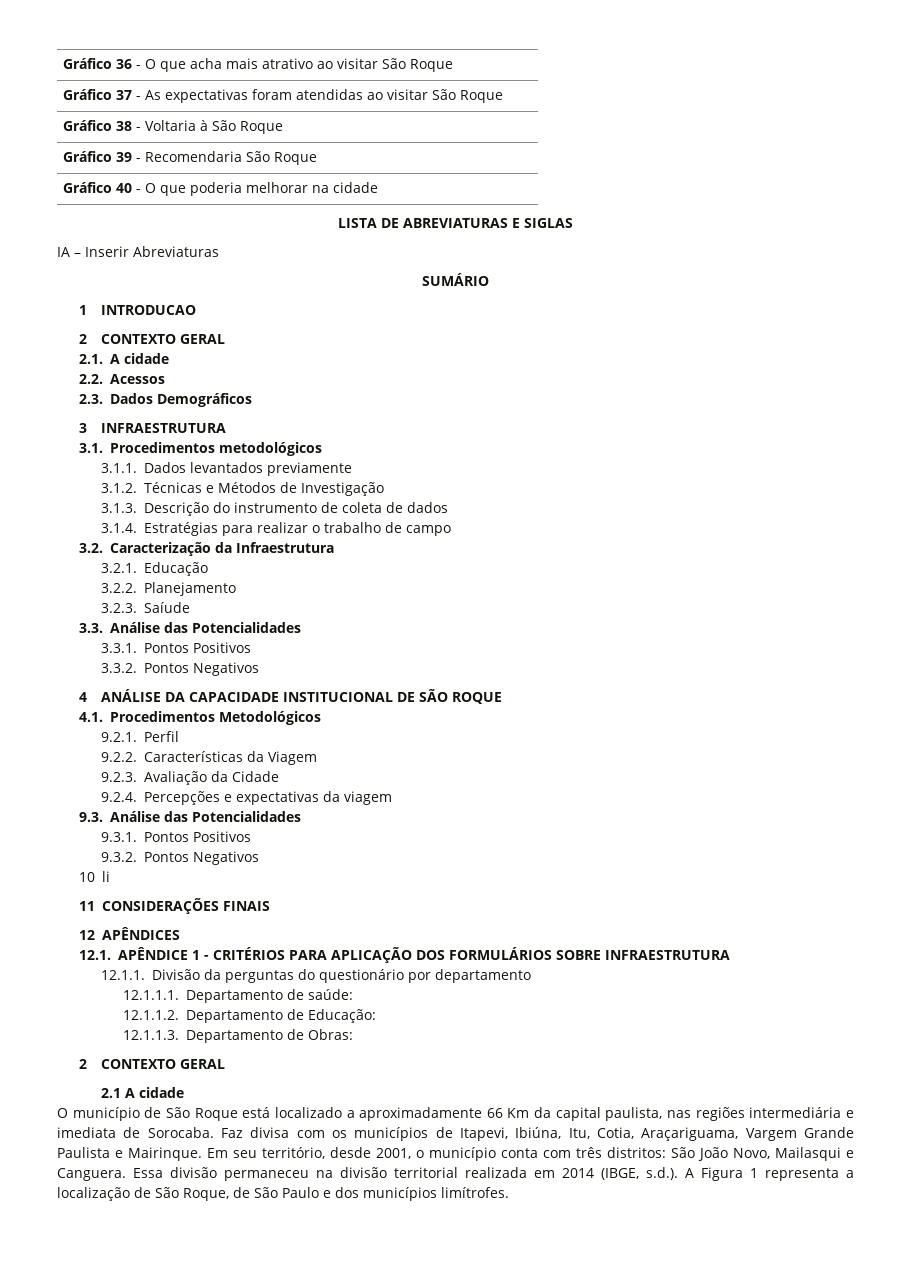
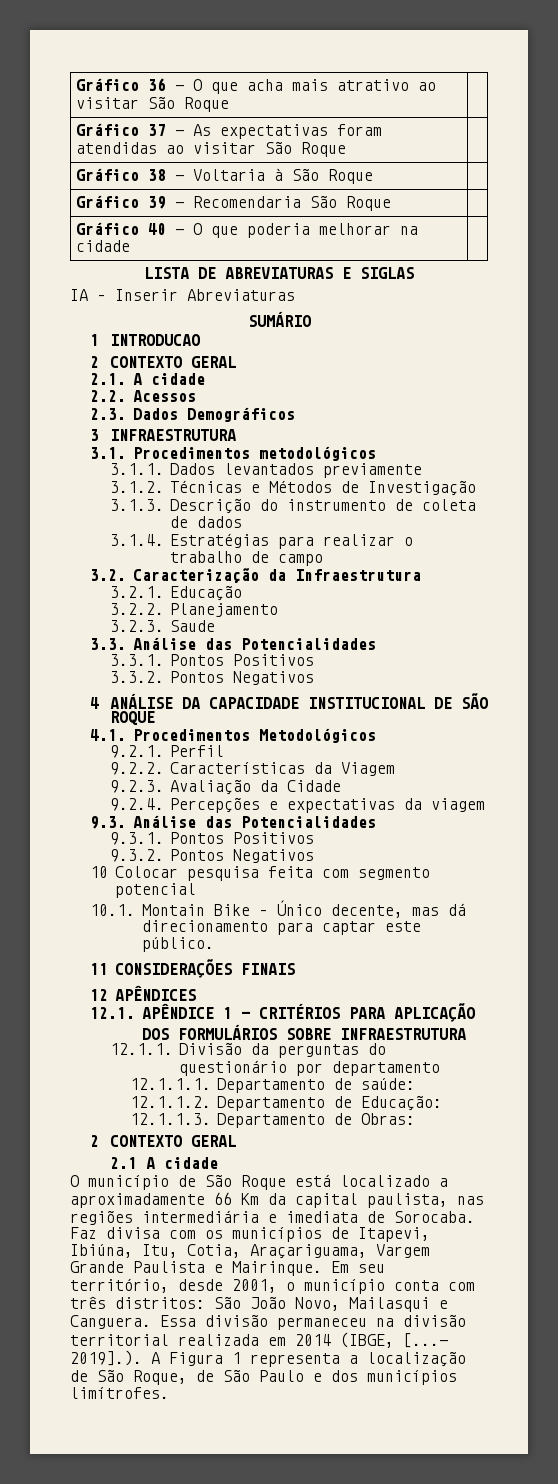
- 3.2.3. Saíude
+ 3.2.3. Saude
- 10 li
+ 10 Colocar pesquisa feita com segmento potencial
+ 10.1. Montain Bike – Único decente, mas dá direcionamento para captar este público.
- Essa divisão permaneceu na divisão territorial realizada em 2014 (IBGE, s.d.). A Figura 1 representa a localização de São Roque, de São Paulo e dos municípios limítrofes.
+ Essa divisão permaneceu na divisão territorial realizada em 2014 (IBGE, [...- 2019].). A Figura 1 representa a localização de São Roque, de São Paulo e dos municípios limítrofes.

